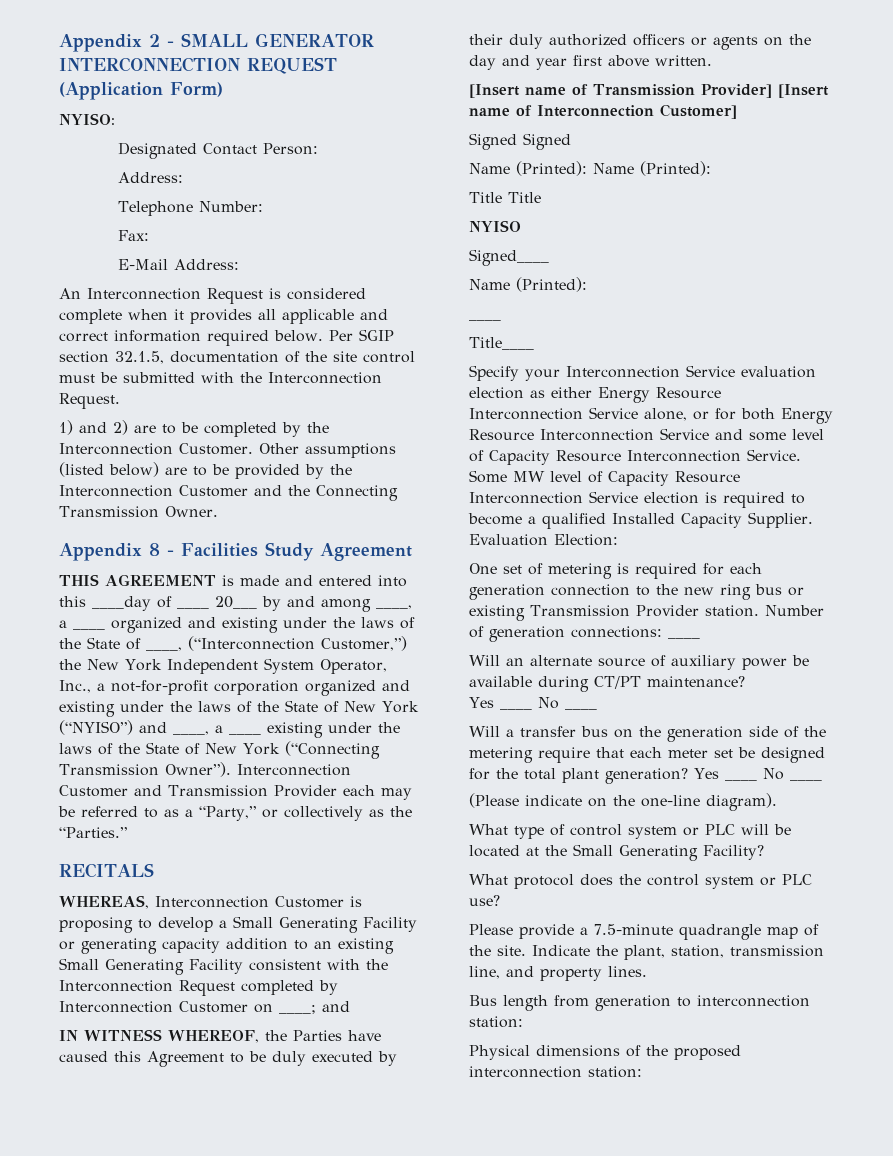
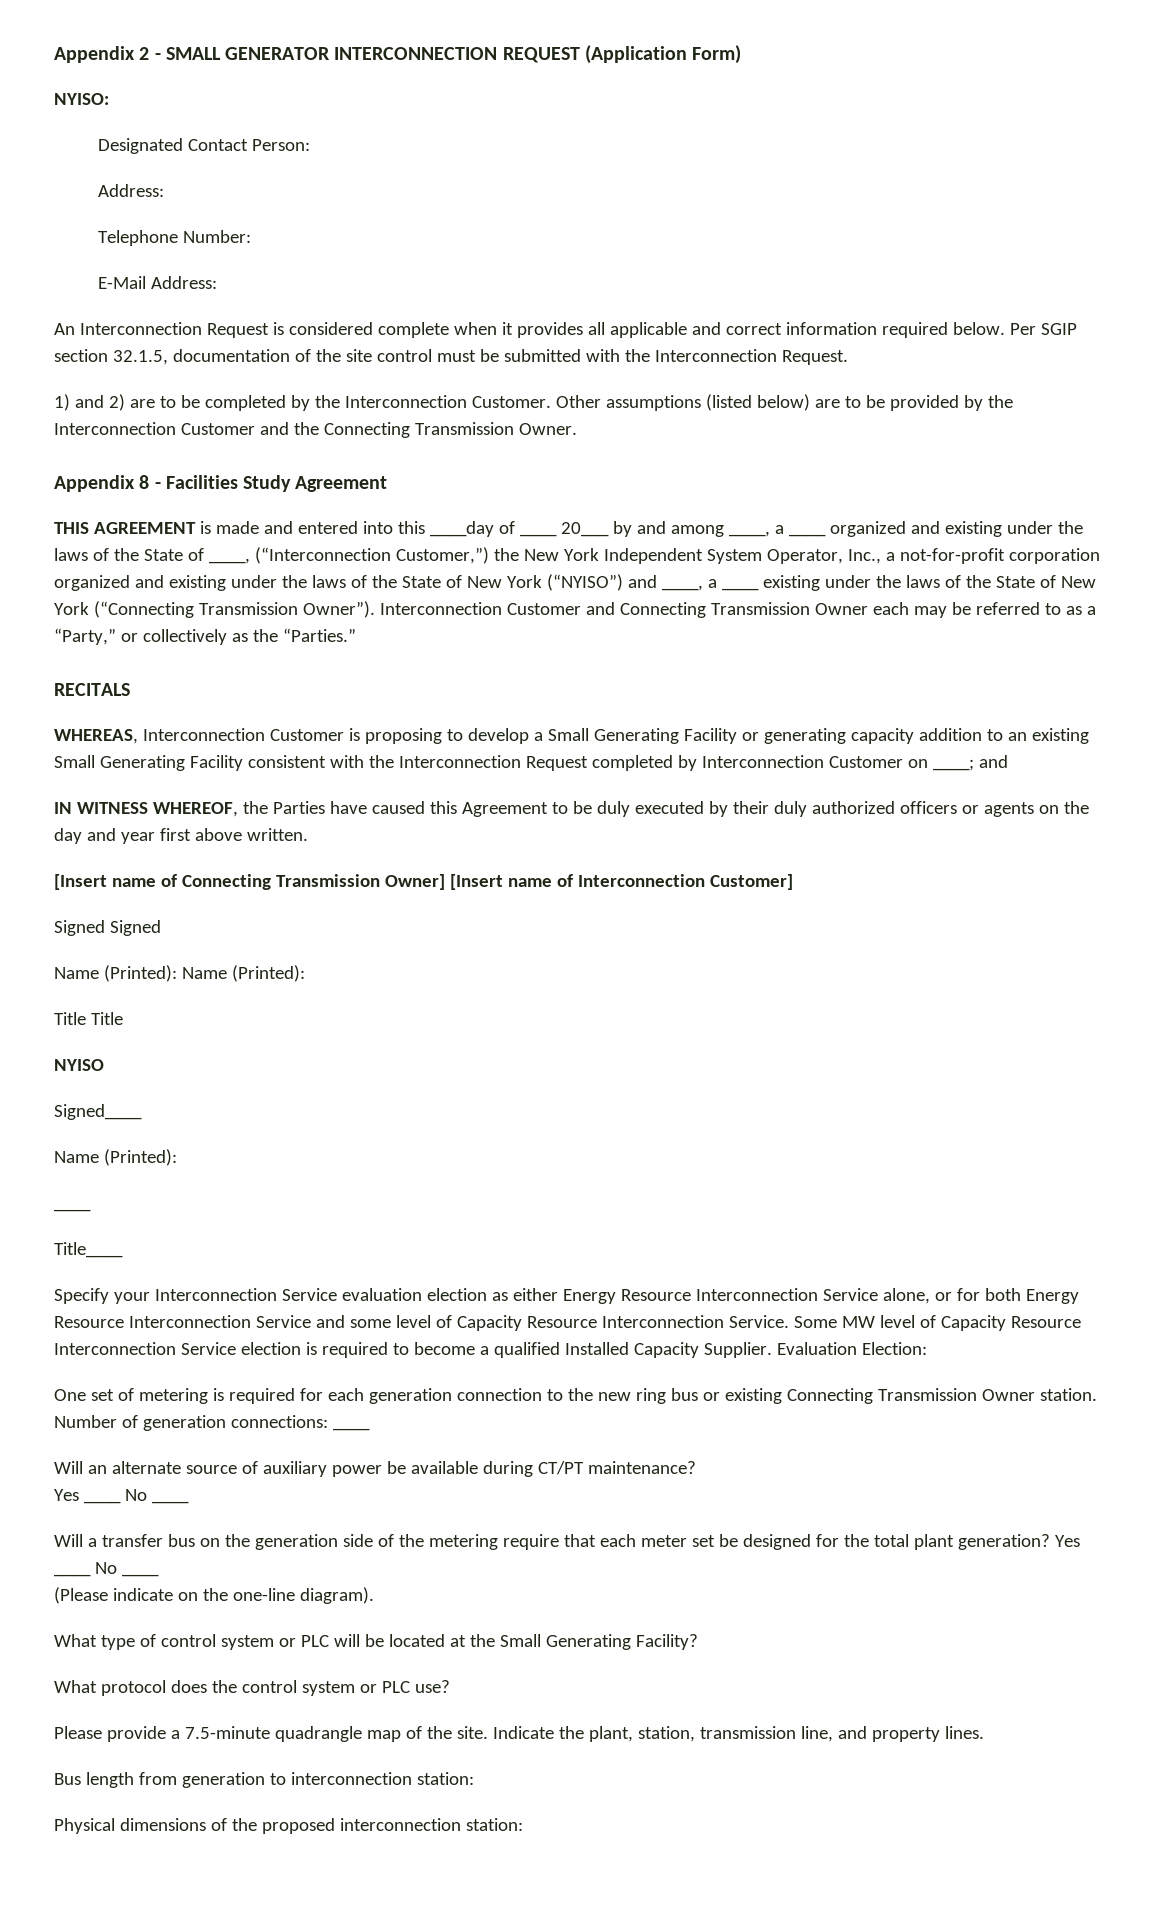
- Fax:
- Interconnection Customer and Transmission Provider each may be referred to as a “Party,” or collectively as the “Parties.”
+ Interconnection Customer and Connecting Transmission Owner each may be referred to as a “Party,” or collectively as the “Parties.”
- [Insert name of Transmission Provider] [Insert name of Interconnection Customer]
+ [Insert name of Connecting Transmission Owner] [Insert name of Interconnection Customer]
- One set of metering is required for each generation connection to the new ring bus or existing Transmission Provider station.
+ One set of metering is required for each generation connection to the new ring bus or existing Connecting Transmission Owner station.

